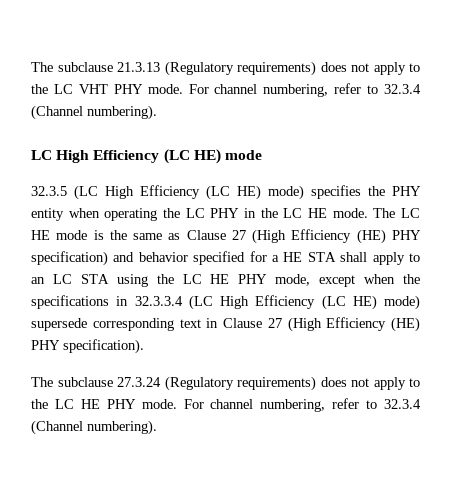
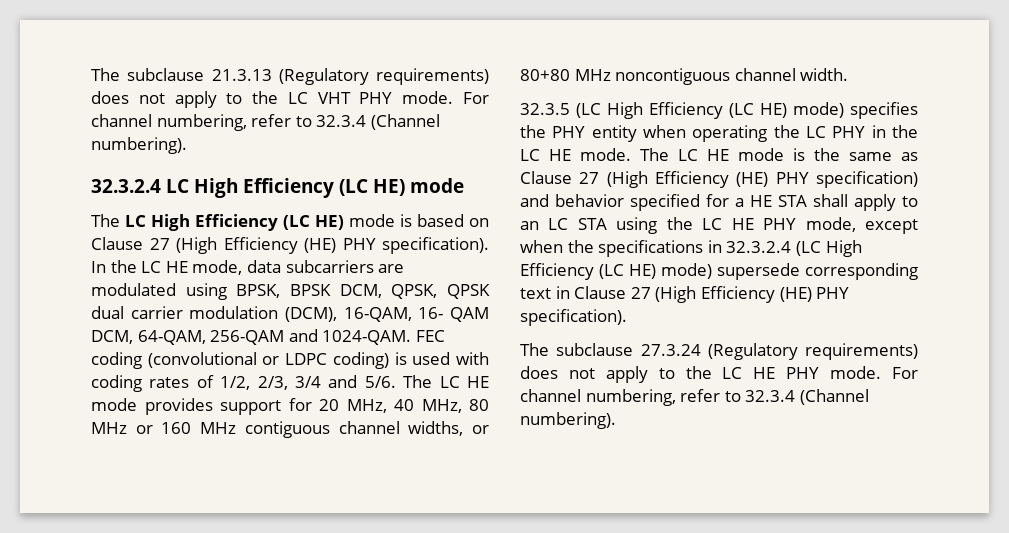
- LC High Efficiency (LC HE) mode
+ 32.3.2.4 LC High Efficiency (LC HE) mode
+ The LC High Efficiency (LC HE) mode is based on Clause 27 (High Efficiency (HE) PHY specification). In the LC HE mode, data subcarriers are modulated using BPSK, BPSK DCM, QPSK, QPSK dual carrier modulation (DCM), 16-QAM, 16- QAM DCM, 64-QAM, 256-QAM and 1024-QAM. FEC coding (convolutional or LDPC coding) is used with coding rates of 1/2, 2/3, 3/4 and 5/6. The LC HE mode provides support for 20 MHz, 40 MHz, 80 MHz or 160 MHz contiguous channel widths, or 80+80 MHz noncontiguous channel width.
- The LC HE mode is the same as Clause 27 (High Efficiency (HE) PHY specification) and behavior specified for a HE STA shall apply to an LC STA using the LC HE PHY mode, except when the specifications in 32.3.3.4 (LC High Efficiency (LC HE) mode) supersede corresponding text in Clause 27 (High Efficiency (HE) PHY specification).
+ The LC HE mode is the same as Clause 27 (High Efficiency (HE) PHY specification) and behavior specified for a HE STA shall apply to an LC STA using the LC HE PHY mode, except when the specifications in 32.3.2.4 (LC High Efficiency (LC HE) mode) supersede corresponding text in Clause 27 (High Efficiency (HE) PHY specification).

